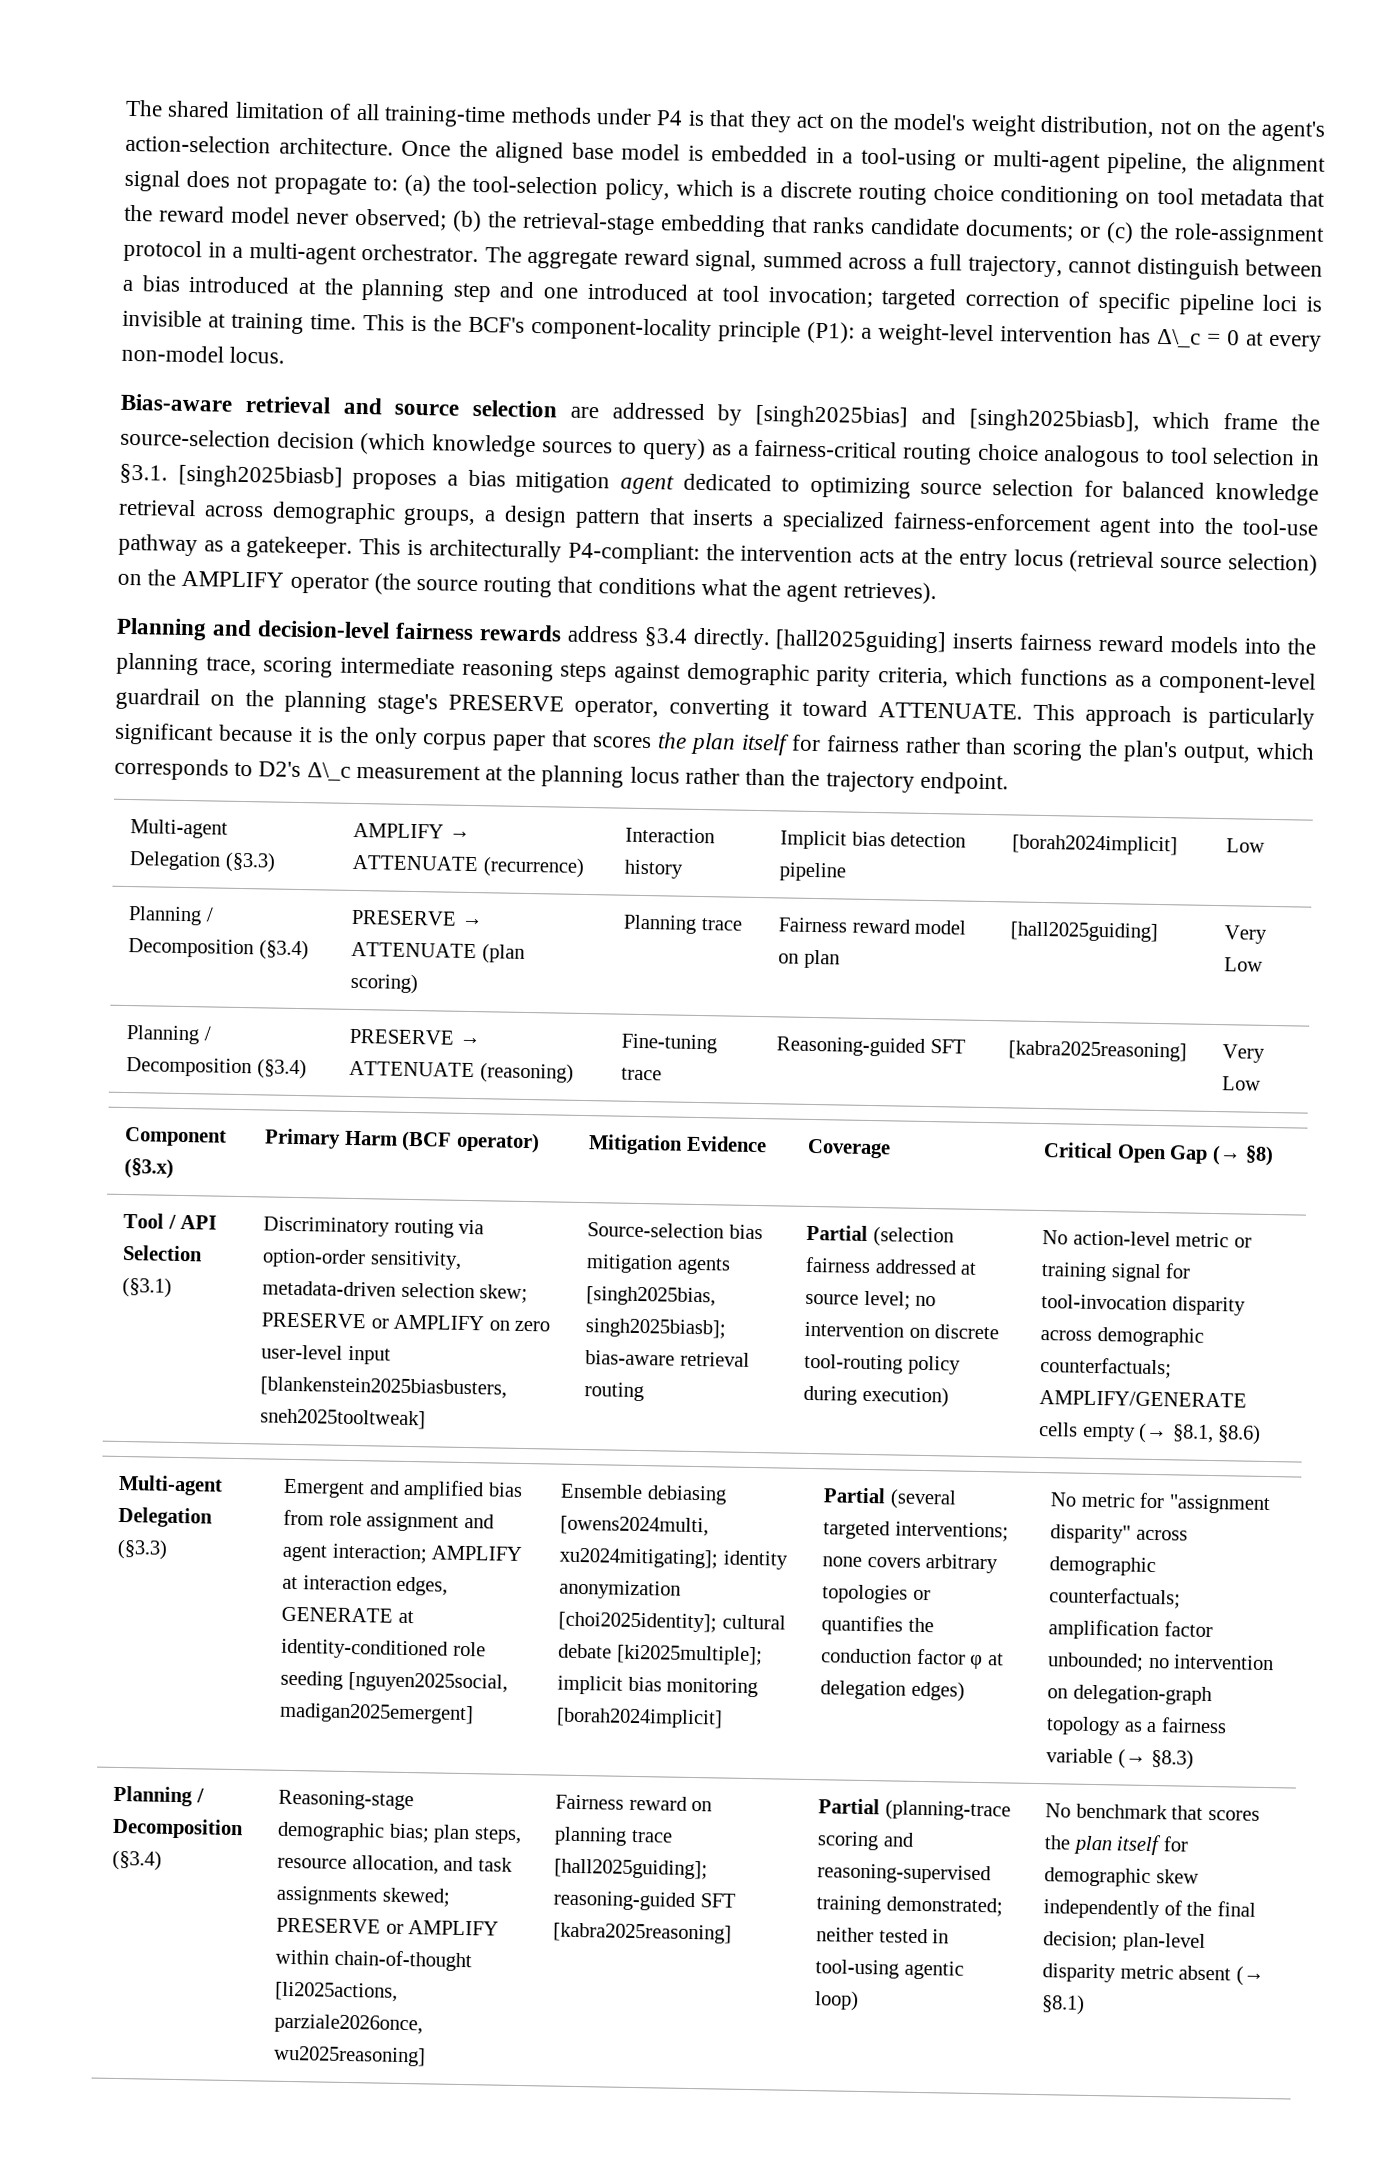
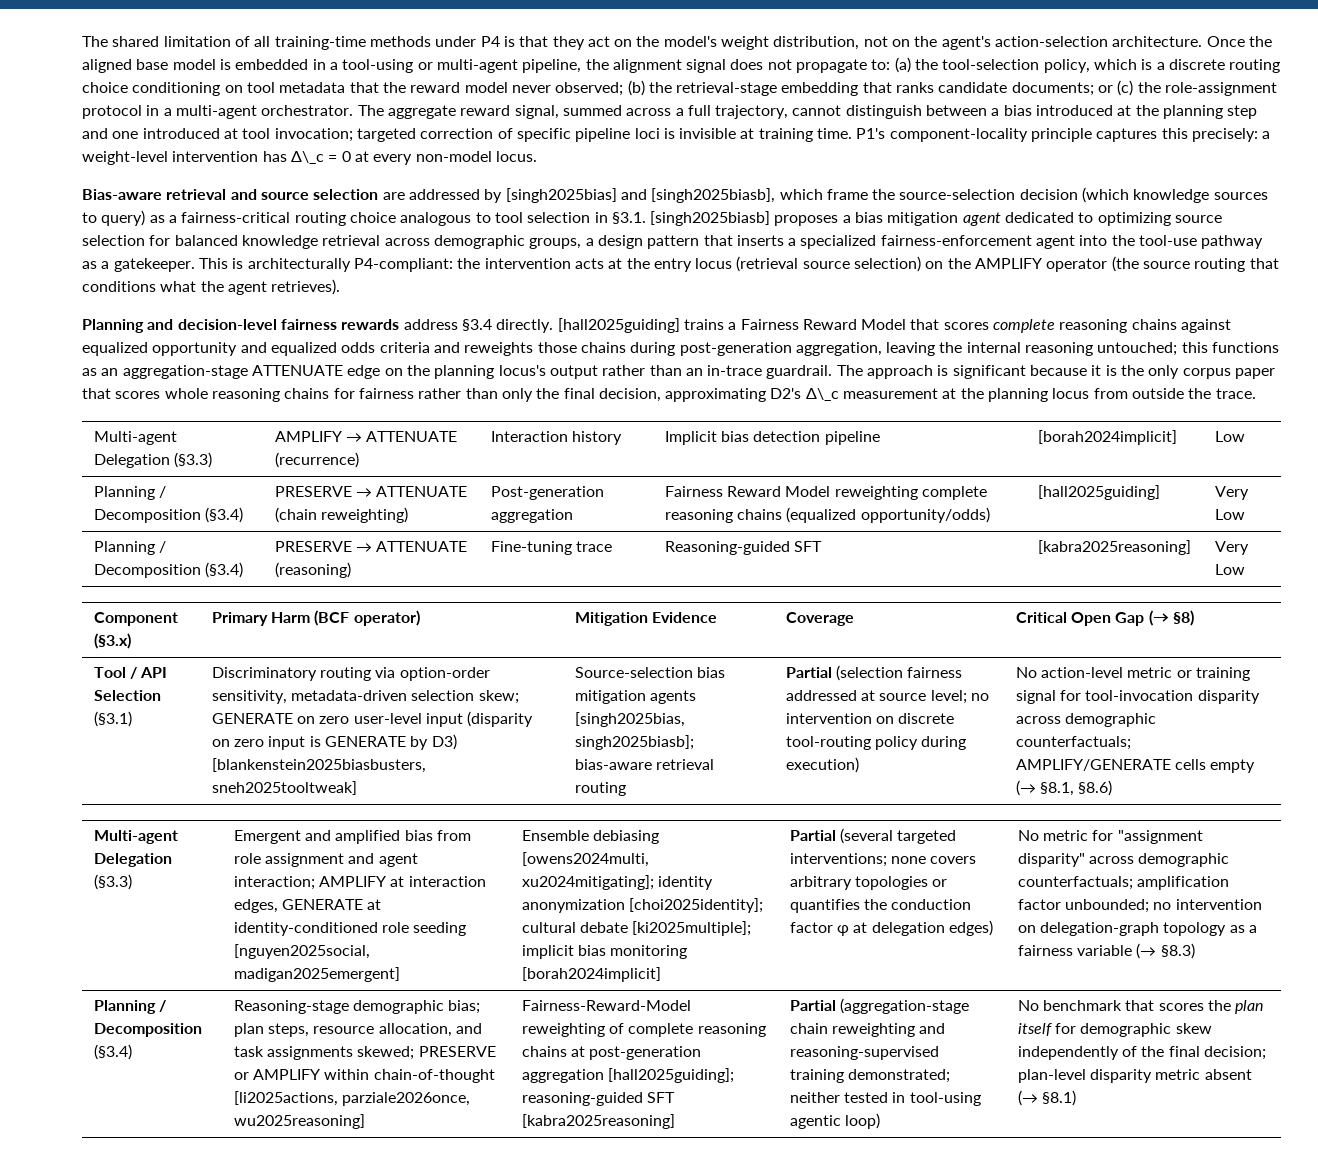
- This is the BCF's component-locality principle (P1): a weight-level intervention has Δ\_c = 0 at every non-model locus.
+ P1's component-locality principle captures this precisely: a weight-level intervention has Δ\_c = 0 at every non-model locus.
- [hall2025guiding] inserts fairness reward models into the planning trace, scoring intermediate reasoning steps against demographic parity criteria, which functions as a component-level guardrail on the planning stage's PRESERVE operator, converting it toward ATTENUATE. This approach is particularly significant because it is the only corpus paper that scores the plan itself for fairness rather than scoring the plan's output, which corresponds to D2's Δ\_c measurement at the planning locus rather than the trajectory endpoint.
+ [hall2025guiding] trains a Fairness Reward Model that scores complete reasoning chains against equalized opportunity and equalized odds criteria and reweights those chains during post-generation aggregation, leaving the internal reasoning untouched; this functions as an aggregation-stage ATTENUATE edge on the planning locus's output rather than an in-trace guardrail. The approach is significant because it is the only corpus paper that scores whole reasoning chains for fairness rather than only the final decision, approximating D2's Δ\_c measurement at the planning locus from outside the trace.
- Planning / Decomposition (§3.4) | PRESERVE → ATTENUATE (plan scoring) | Planning trace | Fairness reward model on plan | [hall2025guiding] | Very Low
+ Planning / Decomposition (§3.4) | PRESERVE → ATTENUATE (chain reweighting) | Post-generation aggregation | Fairness Reward Model reweighting complete reasoning chains (equalized opportunity/odds) | [hall2025guiding] | Very Low
- Discriminatory routing via option-order sensitivity, metadata-driven selection skew; PRESERVE or AMPLIFY on zero user-level input [blankenstein2025biasbusters, sneh2025tooltweak]
+ Discriminatory routing via option-order sensitivity, metadata-driven selection skew; GENERATE on zero user-level input (disparity on zero input is GENERATE by D3) [blankenstein2025biasbusters, sneh2025tooltweak]
- Fairness reward on planning trace [hall2025guiding]; reasoning-guided SFT [kabra2025reasoning]
+ Fairness-Reward-Model reweighting of complete reasoning chains at post-generation aggregation [hall2025guiding]; reasoning-guided SFT [kabra2025reasoning]
- Partial (planning-trace scoring and reasoning-supervised training demonstrated; neither tested in tool-using agentic loop)
+ Partial (aggregation-stage chain reweighting and reasoning-supervised training demonstrated; neither tested in tool-using agentic loop)

